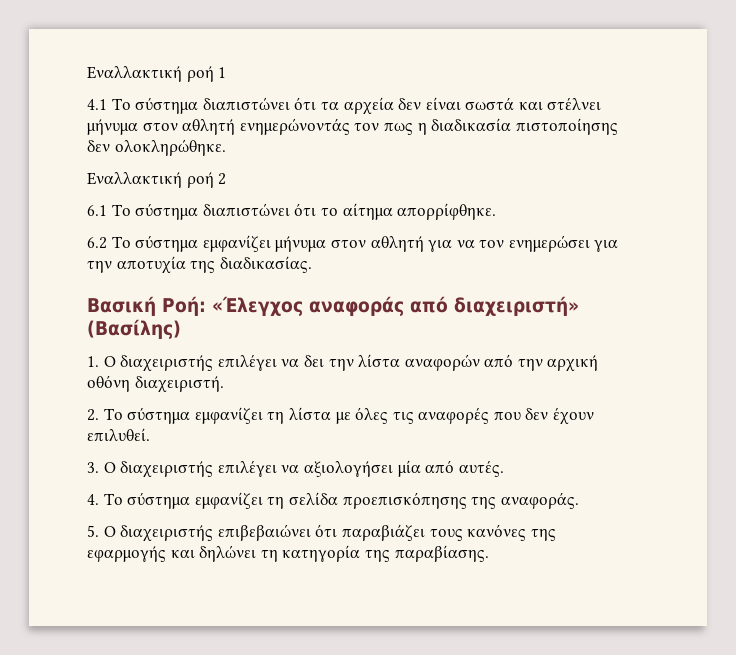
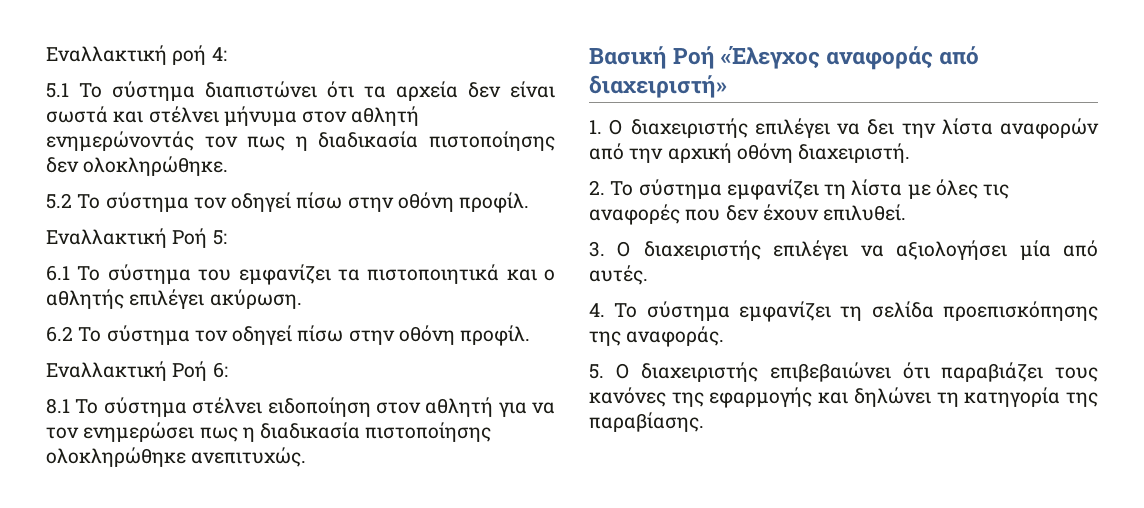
- Εναλλακτική ροή 1
- 4.1 Το σύστημα διαπιστώνει ότι τα αρχεία δεν είναι σωστά και στέλνει μήνυμα στον αθλητή ενημερώνοντάς τον πως η διαδικασία πιστοποίησης δεν ολοκληρώθηκε.
+ Εναλλακτική ροή 4:
+ 5.1 Το σύστημα διαπιστώνει ότι τα αρχεία δεν είναι σωστά και στέλνει μήνυμα στον αθλητή ενημερώνοντάς τον πως η διαδικασία πιστοποίησης δεν ολοκληρώθηκε.
- Εναλλακτική ροή 2
+ 5.2 Το σύστημα τον οδηγεί πίσω στην οθόνη προφίλ.
+ Εναλλακτική Ροή 5:
- 6.1 Το σύστημα διαπιστώνει ότι το αίτημα απορρίφθηκε.
- 6.2 Το σύστημα εμφανίζει μήνυμα στον αθλητή για να τον ενημερώσει για την αποτυχία της διαδικασίας.
+ 6.1 Το σύστημα του εμφανίζει τα πιστοποιητικά και ο αθλητής επιλέγει ακύρωση.
+ 6.2 Το σύστημα τον οδηγεί πίσω στην οθόνη προφίλ.
+ Εναλλακτική Ροή 6:
+ 8.1 Το σύστημα στέλνει ειδοποίηση στον αθλητή για να τον ενημερώσει πως η διαδικασία πιστοποίησης ολοκληρώθηκε ανεπιτυχώς.
- Βασική Ροή: «Έλεγχος αναφοράς από διαχειριστή» (Βασίλης)
+ Βασική Ροή «Έλεγχος αναφοράς από διαχειριστή»

